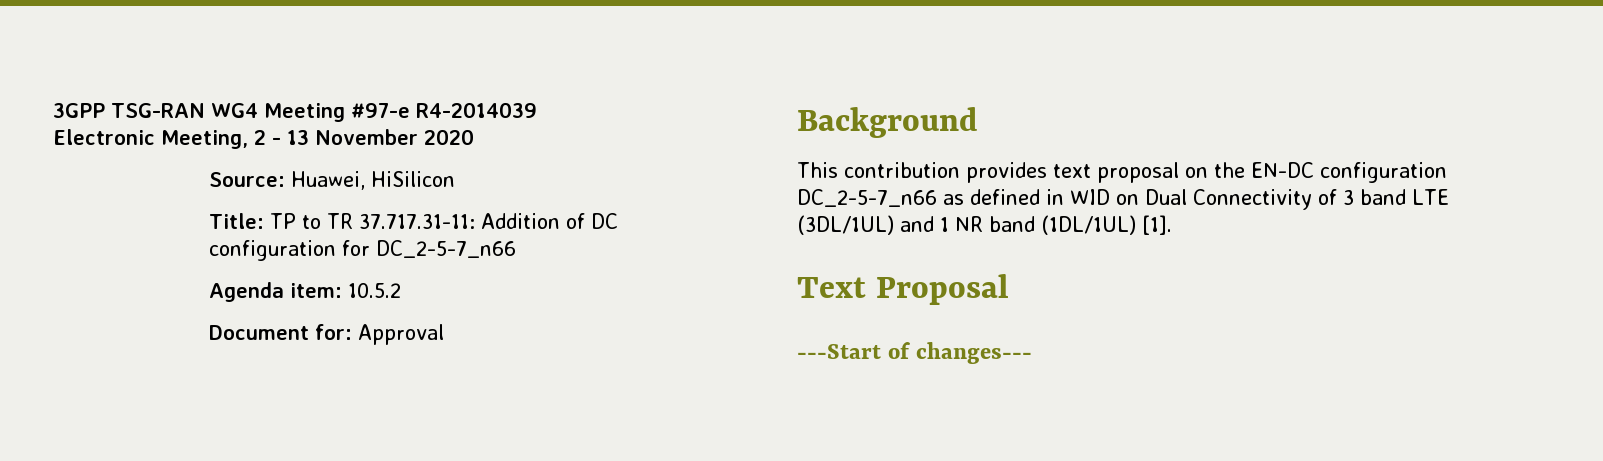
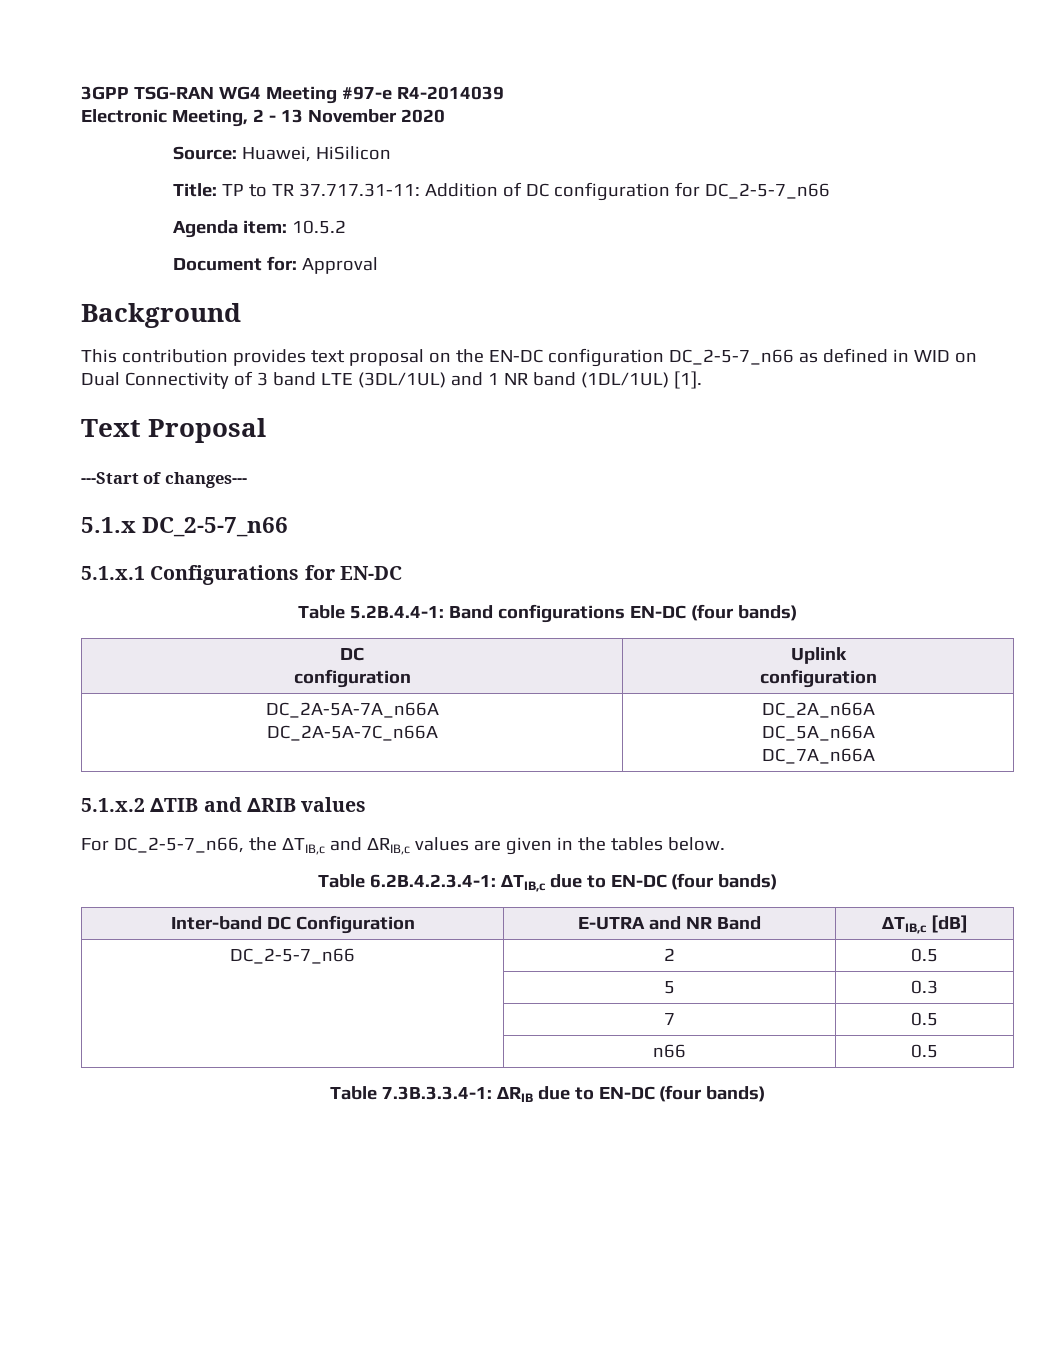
+ 5.1.x DC_2-5-7_n66
+ 5.1.x.1 Configurations for EN-DC
+ Table 5.2B.4.4-1: Band configurations EN-DC (four bands)
+ DC
+ configuration | Uplink
+ configuration
+ DC_2A-5A-7A_n66A
+ DC_2A-5A-7C_n66A | DC_2A_n66A
+ DC_5A_n66A
+ DC_7A_n66A
+ 5.1.x.2 ∆TIB and ∆RIB values
+ For DC_2-5-7_n66, the ΔTIB,c and ΔRIB,c values are given in the tables below.
+ Table 6.2B.4.2.3.4-1: ΔTIB,c due to EN-DC (four bands)
+ Inter-band DC Configuration | E-UTRA and NR Band | ΔTIB,c [dB]
+ DC_2-5-7_n66 | 2 | 0.5
+ | 5 | 0.3
+ | 7 | 0.5
+ | n66 | 0.5
+ Table 7.3B.3.3.4-1: ΔRIB due to EN-DC (four bands)

